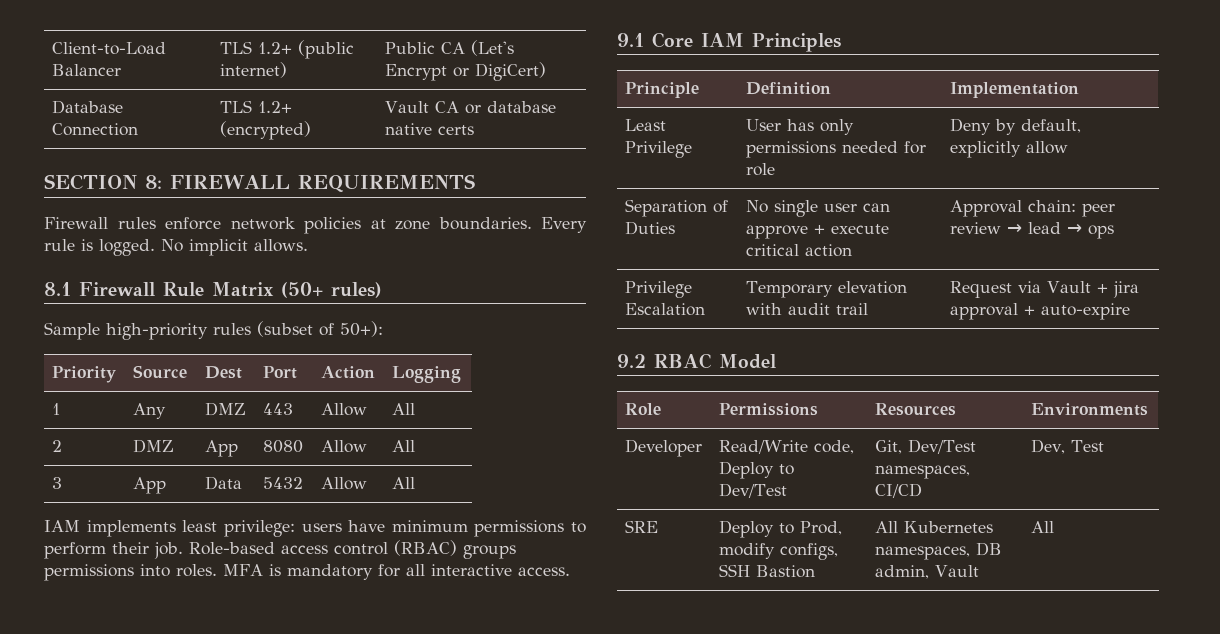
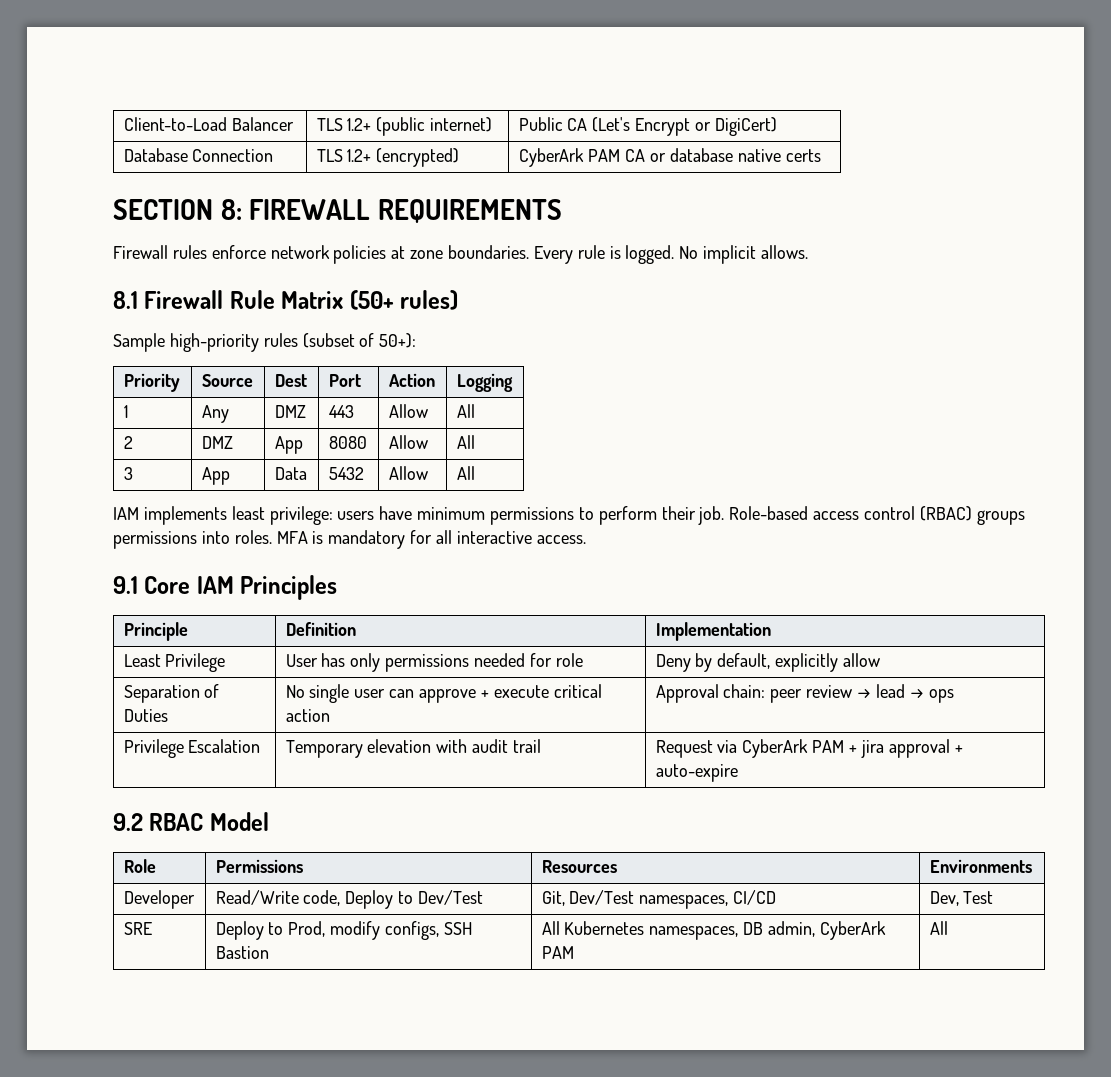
- Database Connection | TLS 1.2+ (encrypted) | Vault CA or database native certs
+ Database Connection | TLS 1.2+ (encrypted) | CyberArk PAM CA or database native certs
- Privilege Escalation | Temporary elevation with audit trail | Request via Vault + jira approval + auto-expire
+ Privilege Escalation | Temporary elevation with audit trail | Request via CyberArk PAM + jira approval + auto-expire
- SRE | Deploy to Prod, modify configs, SSH Bastion | All Kubernetes namespaces, DB admin, Vault | All
+ SRE | Deploy to Prod, modify configs, SSH Bastion | All Kubernetes namespaces, DB admin, CyberArk PAM | All

